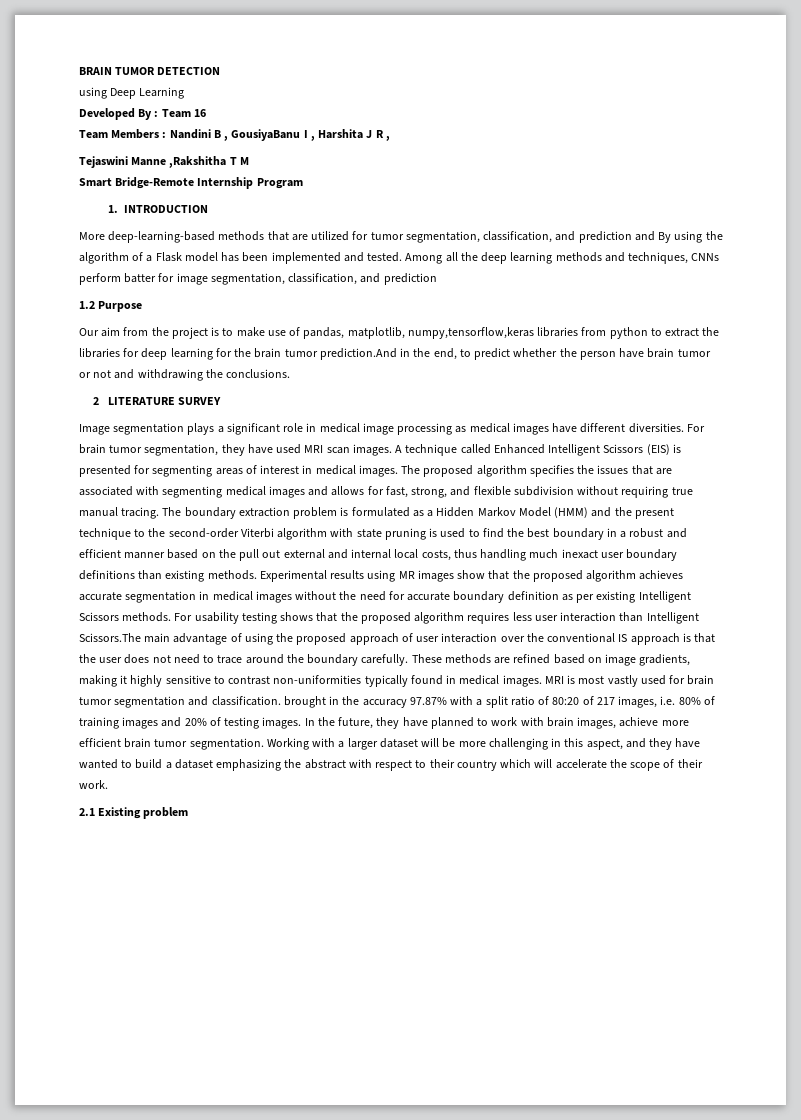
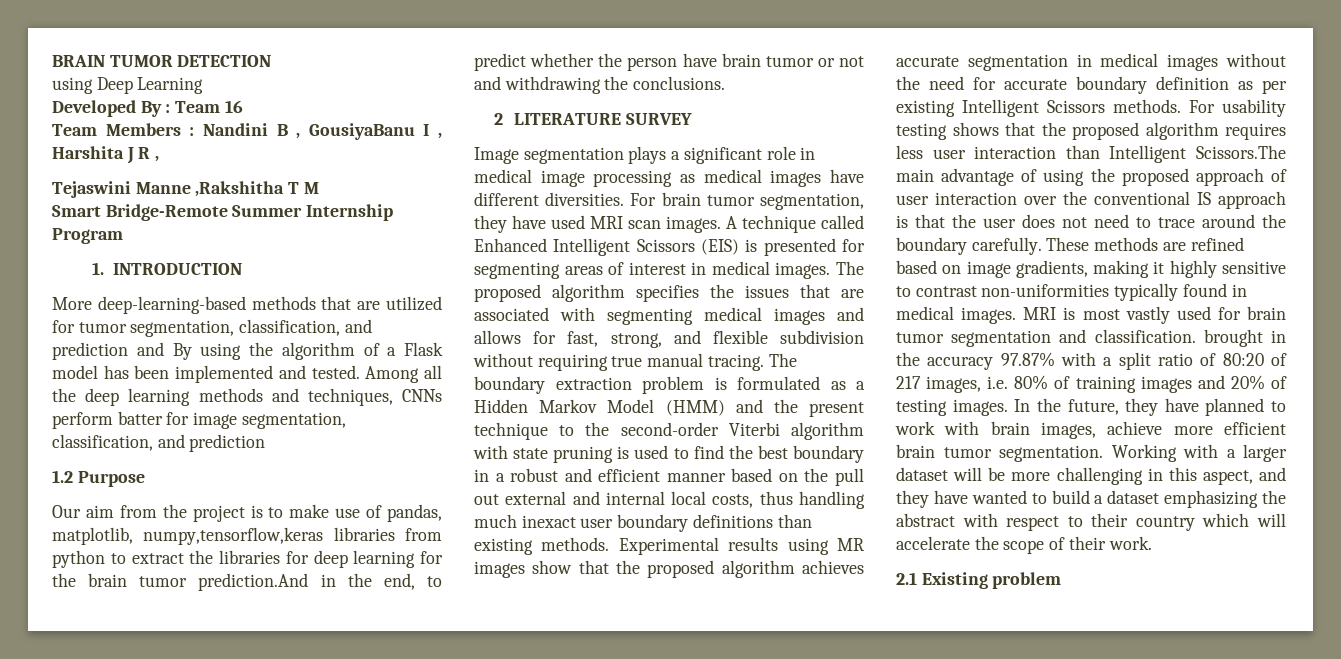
- Smart Bridge-Remote Internship Program
+ Smart Bridge-Remote Summer Internship Program

